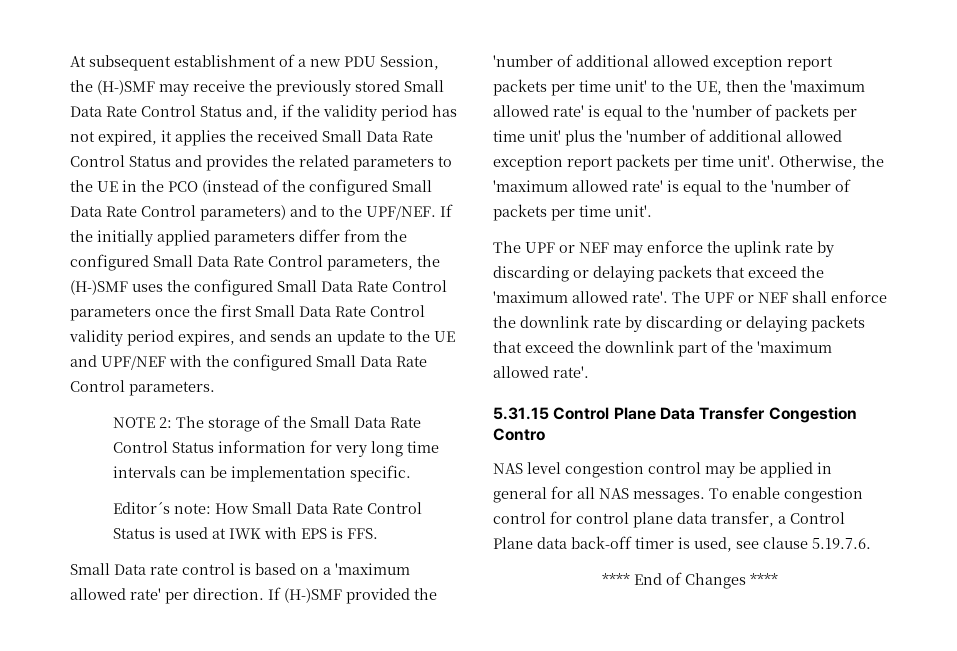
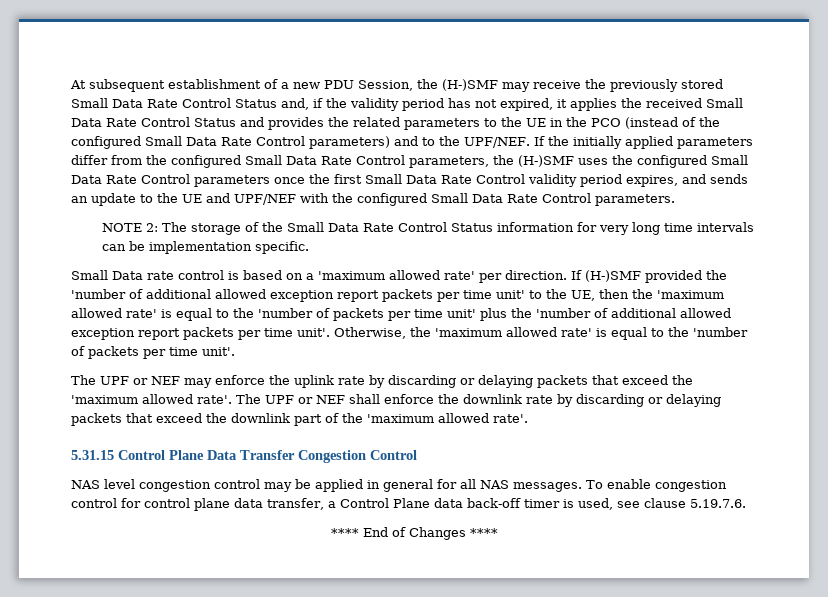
- Editor´s note: How Small Data Rate Control Status is used at IWK with EPS is FFS.
- 5.31.15 Control Plane Data Transfer Congestion Contro
+ 5.31.15 Control Plane Data Transfer Congestion Control

